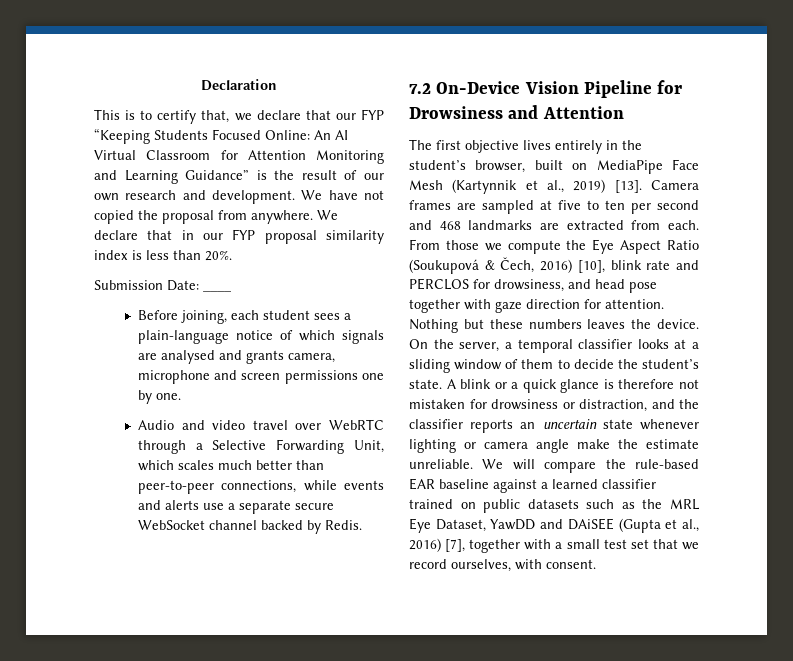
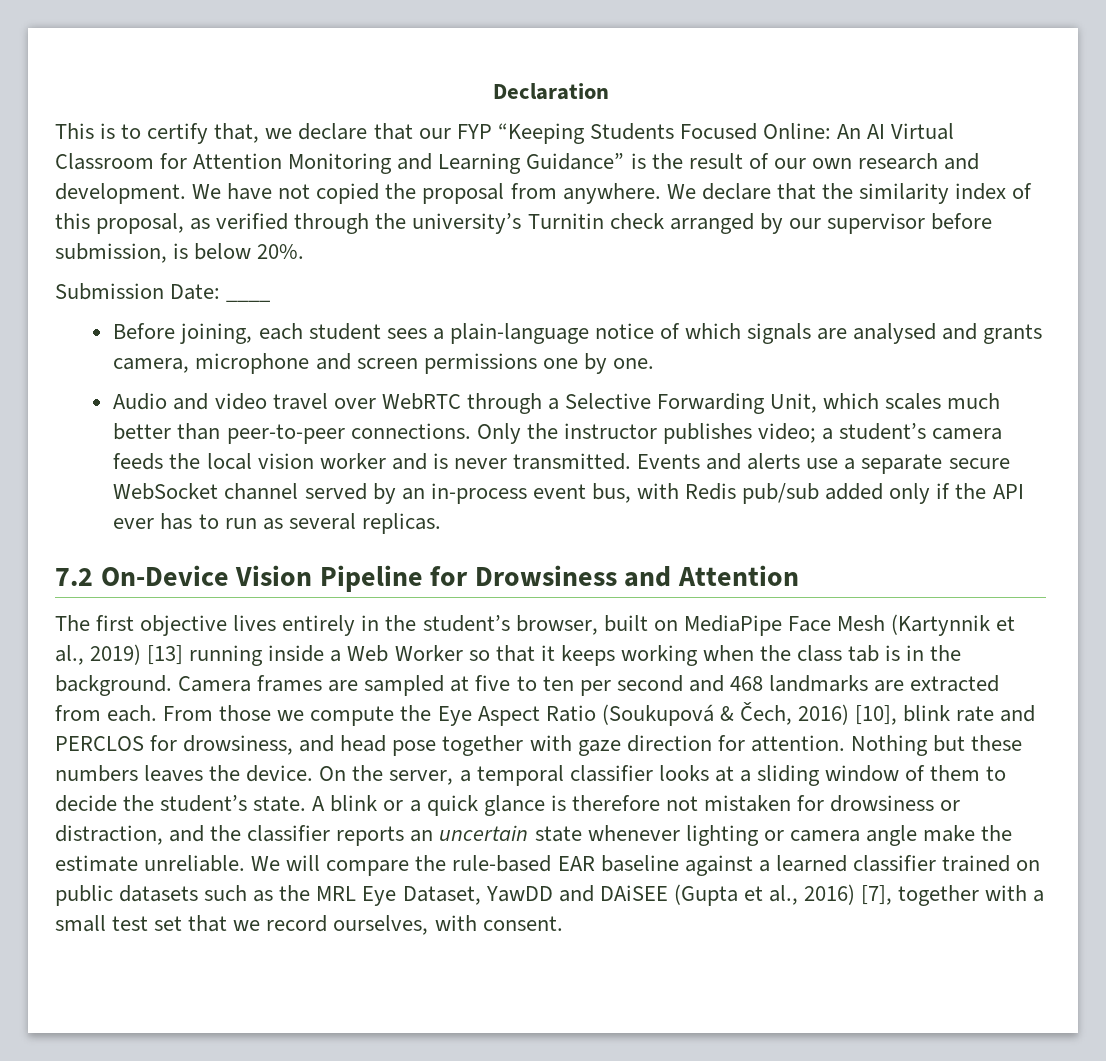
- We declare that in our FYP proposal similarity index is less than 20%.
+ We declare that the similarity index of this proposal, as verified through the university’s Turnitin check arranged by our supervisor before submission, is below 20%.
- Audio and video travel over WebRTC through a Selective Forwarding Unit, which scales much better than peer-to-peer connections, while events and alerts use a separate secure WebSocket channel backed by Redis.
+ Audio and video travel over WebRTC through a Selective Forwarding Unit, which scales much better than peer-to-peer connections. Only the instructor publishes video; a student’s camera feeds the local vision worker and is never transmitted. Events and alerts use a separate secure WebSocket channel served by an in-process event bus, with Redis pub/sub added only if the API ever has to run as several replicas.
- The first objective lives entirely in the student’s browser, built on MediaPipe Face Mesh (Kartynnik et al., 2019) [13].
+ The first objective lives entirely in the student’s browser, built on MediaPipe Face Mesh (Kartynnik et al., 2019) [13] running inside a Web Worker so that it keeps working when the class tab is in the background.

